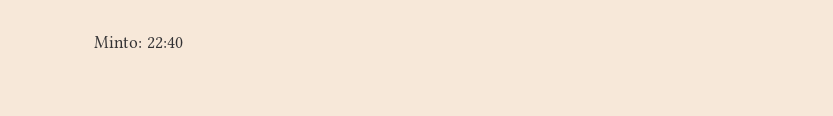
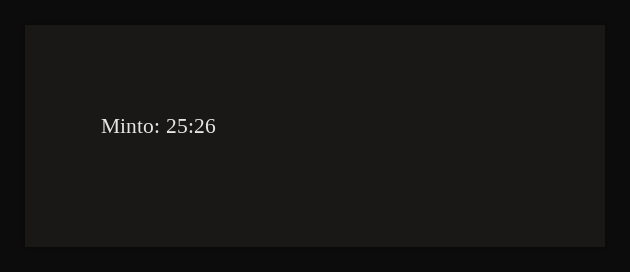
- Minto: 22:40
+ Minto: 25:26

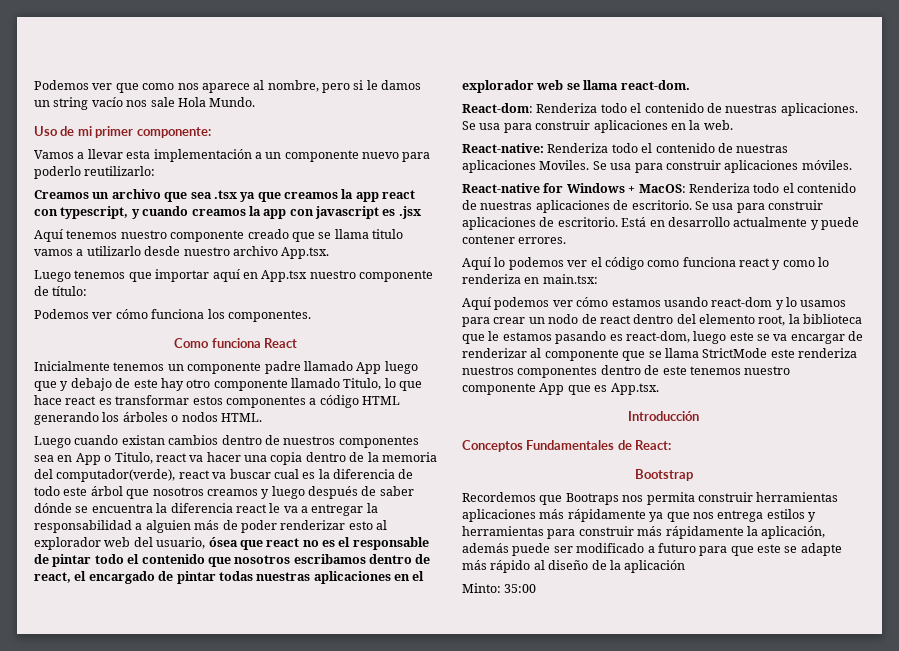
- Minto: 25:26
+ Podemos ver que como nos aparece al nombre, pero si le damos un string vacío nos sale Hola Mundo.
+ Uso de mi primer componente:
+ Vamos a llevar esta implementación a un componente nuevo para poderlo reutilizarlo:
+ Creamos un archivo que sea .tsx ya que creamos la app react con typescript, y cuando creamos la app con javascript es .jsx
+ Aquí tenemos nuestro componente creado que se llama titulo vamos a utilizarlo desde nuestro archivo App.tsx.
+ Luego tenemos que importar aquí en App.tsx nuestro componente de título:
+ Podemos ver cómo funciona los componentes.
+ Como funciona React
+ Inicialmente tenemos un componente padre llamado App luego que y debajo de este hay otro componente llamado Titulo, lo que hace react es transformar estos componentes a código HTML generando los árboles o nodos HTML.
+ Luego cuando existan cambios dentro de nuestros componentes sea en App o Titulo, react va hacer una copia dentro de la memoria del computador(verde), react va buscar cual es la diferencia de todo este árbol que nosotros creamos y luego después de saber dónde se encuentra la diferencia react le va a entregar la responsabilidad a alguien más de poder renderizar esto al explorador web del usuario, ósea que react no es el responsable de pintar todo el contenido que nosotros escribamos dentro de react, el encargado de pintar todas nuestras aplicaciones en el explorador web se llama react-dom.
+ React-dom: Renderiza todo el contenido de nuestras aplicaciones. Se usa para construir aplicaciones en la web.
+ React-native: Renderiza todo el contenido de nuestras aplicaciones Moviles. Se usa para construir aplicaciones móviles.
+ React-native for Windows + MacOS: Renderiza todo el contenido de nuestras aplicaciones de escritorio. Se usa para construir aplicaciones de escritorio. Está en desarrollo actualmente y puede contener errores.
+ Aquí lo podemos ver el código como funciona react y como lo renderiza en main.tsx:
+ Aquí podemos ver cómo estamos usando react-dom y lo usamos para crear un nodo de react dentro del elemento root, la biblioteca que le estamos pasando es react-dom, luego este se va encargar de renderizar al componente que se llama StrictMode este renderiza nuestros componentes dentro de este tenemos nuestro componente App que es App.tsx.
+ Introducción
+ Conceptos Fundamentales de React:
+ Bootstrap
+ Recordemos que Bootraps nos permita construir herramientas aplicaciones más rápidamente ya que nos entrega estilos y herramientas para construir más rápidamente la aplicación, además puede ser modificado a futuro para que este se adapte más rápido al diseño de la aplicación
+ Minto: 35:00

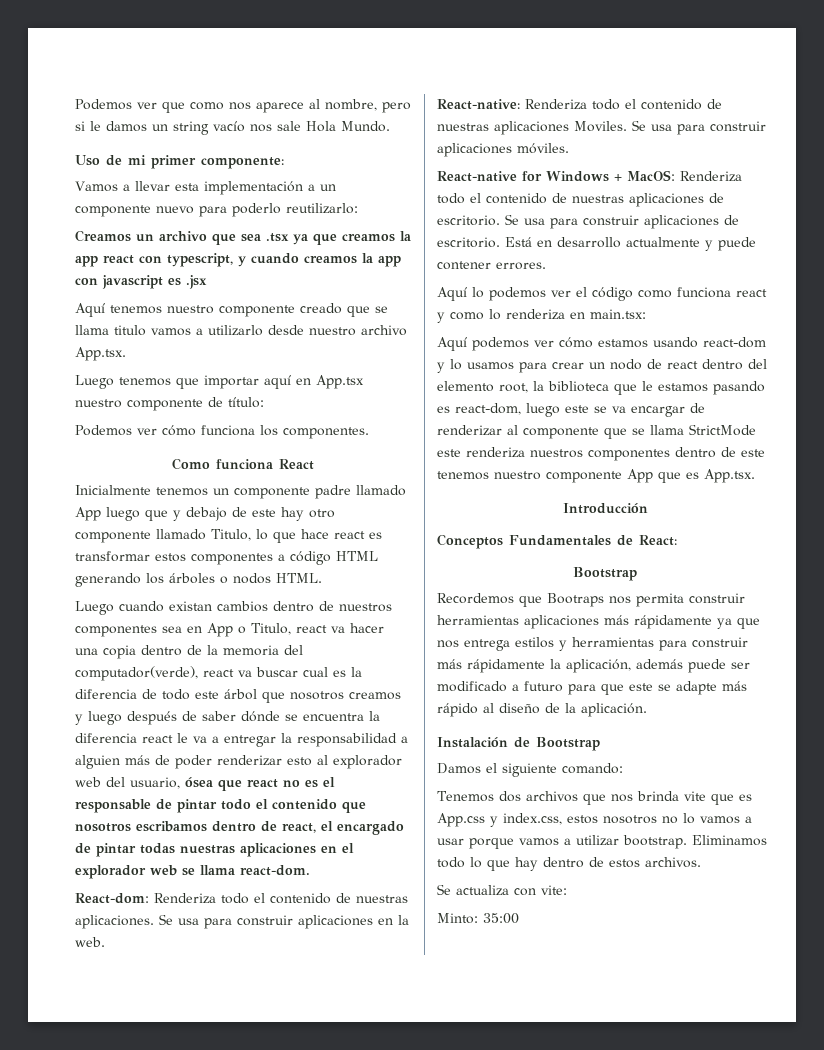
- Recordemos que Bootraps nos permita construir herramientas aplicaciones más rápidamente ya que nos entrega estilos y herramientas para construir más rápidamente la aplicación, además puede ser modificado a futuro para que este se adapte más rápido al diseño de la aplicación
+ Recordemos que Bootraps nos permita construir herramientas aplicaciones más rápidamente ya que nos entrega estilos y herramientas para construir más rápidamente la aplicación, además puede ser modificado a futuro para que este se adapte más rápido al diseño de la aplicación.
+ Instalación de Bootstrap
+ Damos el siguiente comando:
+ Tenemos dos archivos que nos brinda vite que es App.css y index.css, estos nosotros no lo vamos a usar porque vamos a utilizar bootstrap. Eliminamos todo lo que hay dentro de estos archivos.
+ Se actualiza con vite:

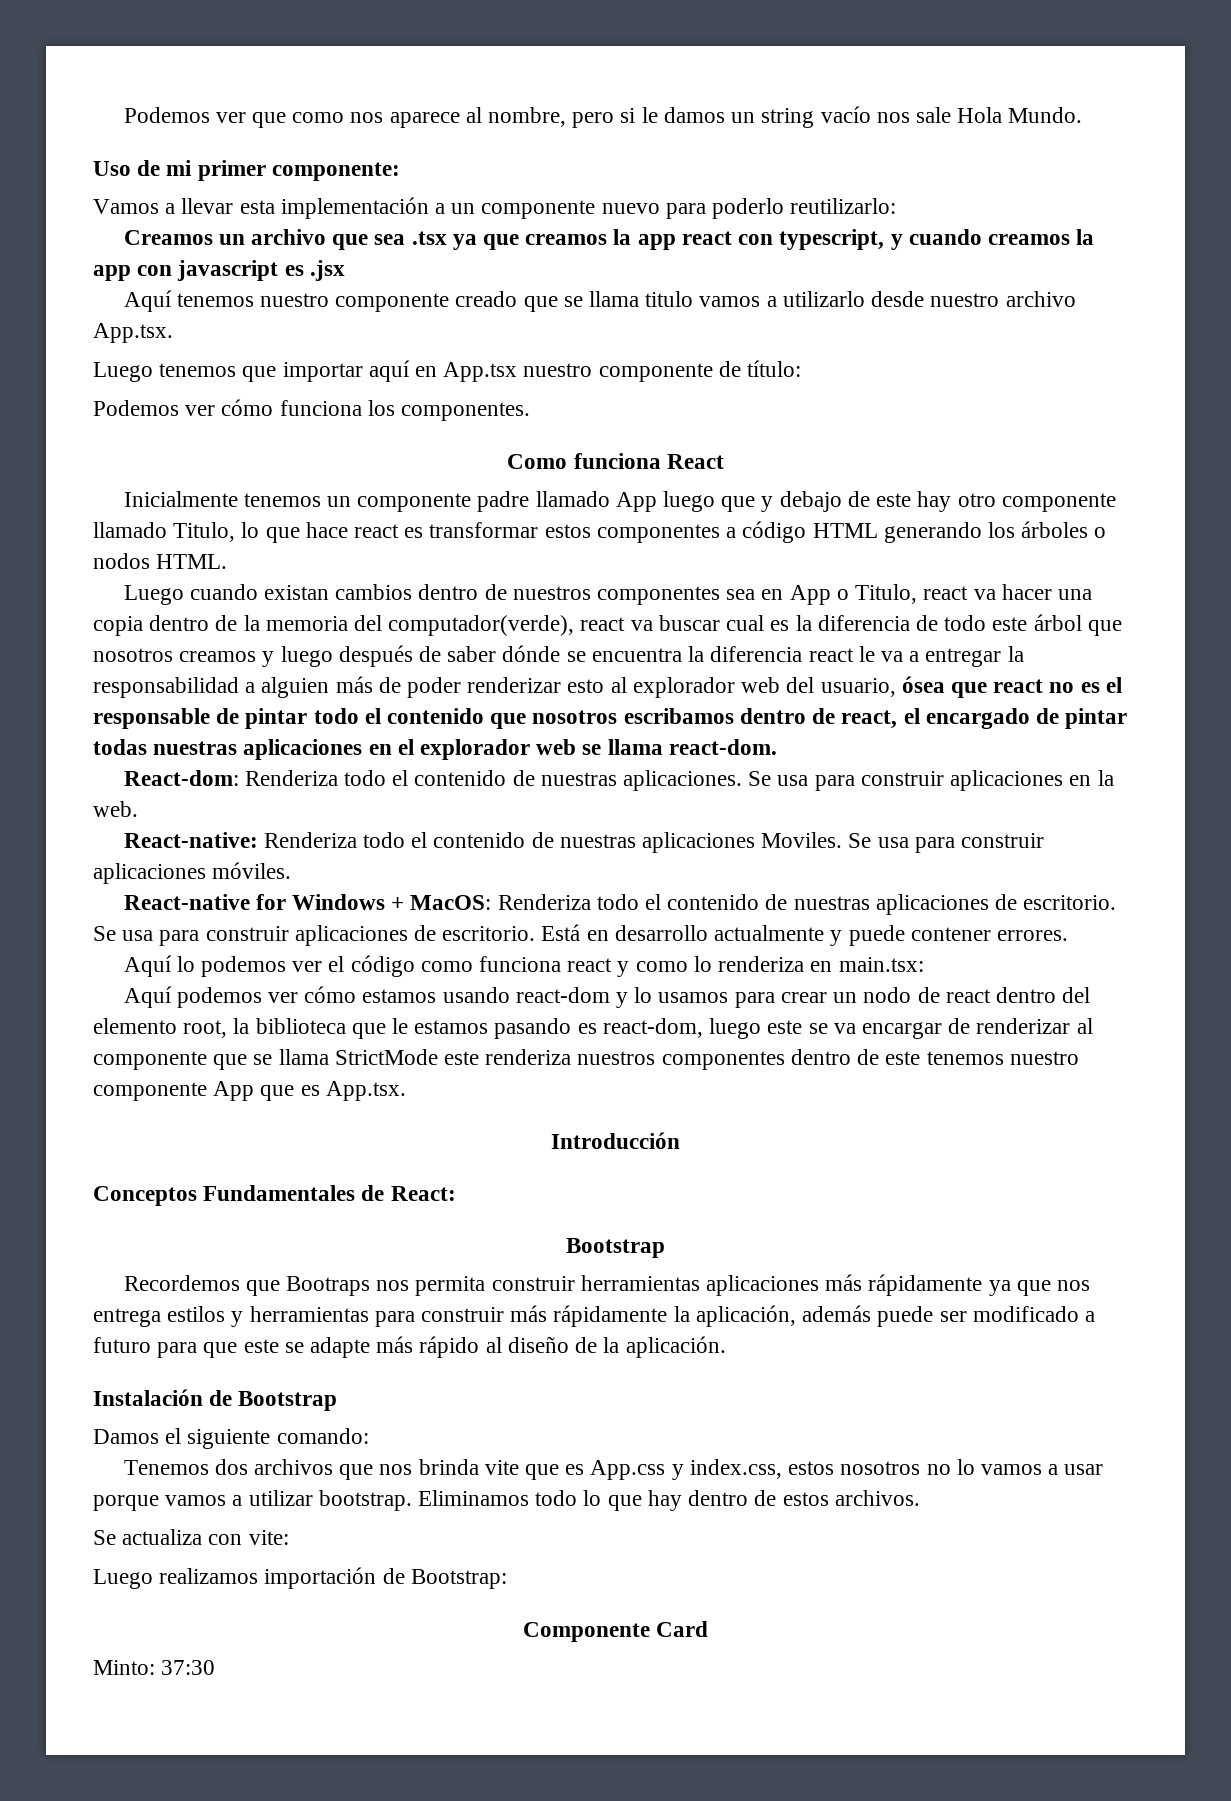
+ Luego realizamos importación de Bootstrap:
+ Componente Card
- Minto: 35:00
+ Minto: 37:30

